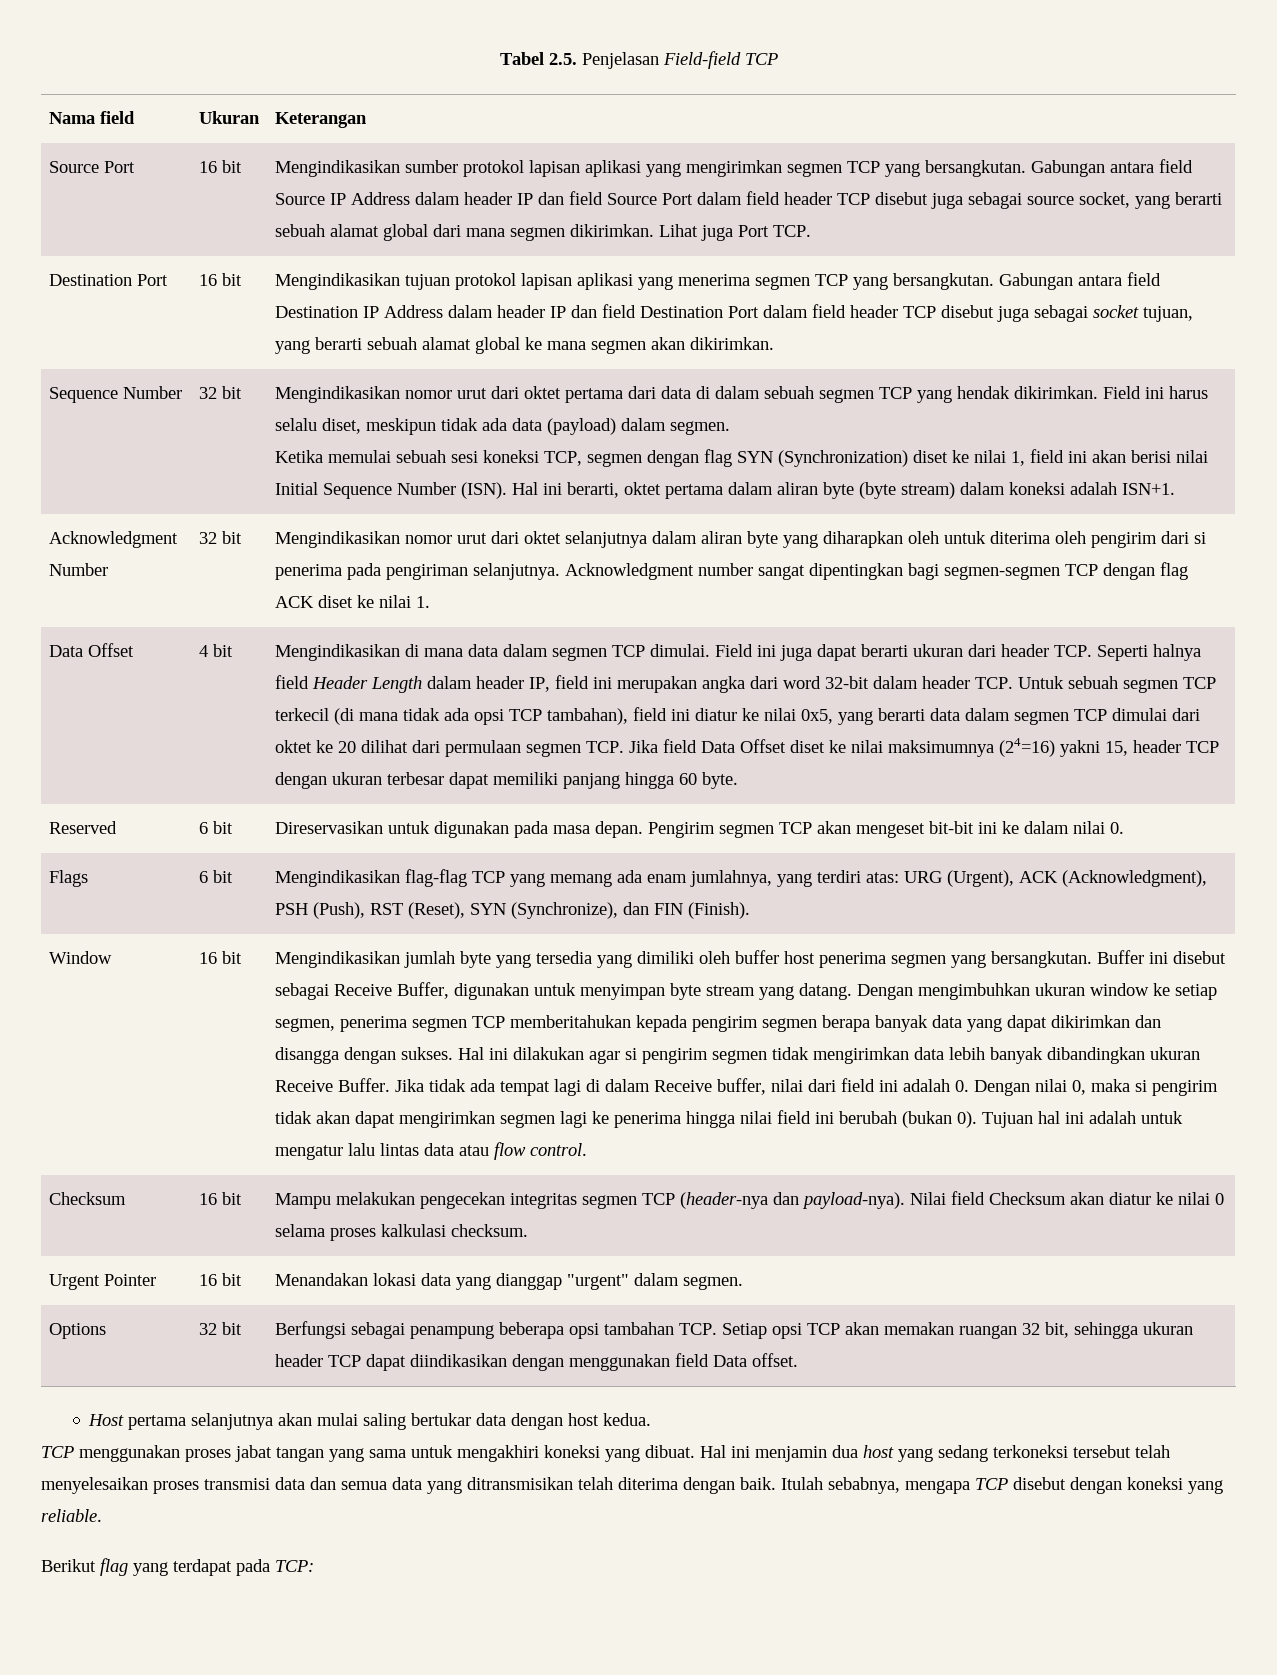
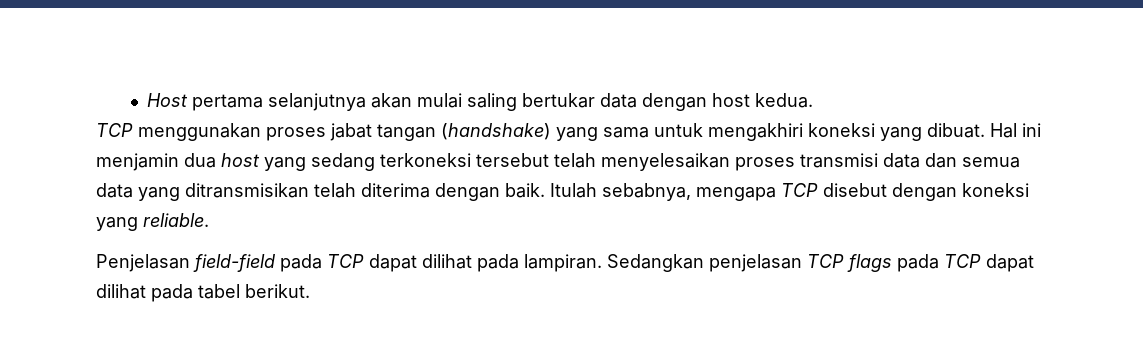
- Tabel 2.5. Penjelasan Field-field TCP
- Nama field | Ukuran | Keterangan
- Source Port | 16 bit | Mengindikasikan sumber protokol lapisan aplikasi yang mengirimkan segmen TCP yang bersangkutan. Gabungan antara field Source IP Address dalam header IP dan field Source Port dalam field header TCP disebut juga sebagai source socket, yang berarti sebuah alamat global dari mana segmen dikirimkan. Lihat juga Port TCP.
- Destination Port | 16 bit | Mengindikasikan tujuan protokol lapisan aplikasi yang menerima segmen TCP yang bersangkutan. Gabungan antara field Destination IP Address dalam header IP dan field Destination Port dalam field header TCP disebut juga sebagai socket tujuan, yang berarti sebuah alamat global ke mana segmen akan dikirimkan.
- Sequence Number | 32 bit | Mengindikasikan nomor urut dari oktet pertama dari data di dalam sebuah segmen TCP yang hendak dikirimkan. Field ini harus selalu diset, meskipun tidak ada data (payload) dalam segmen.
- Ketika memulai sebuah sesi koneksi TCP, segmen dengan flag SYN (Synchronization) diset ke nilai 1, field ini akan berisi nilai Initial Sequence Number (ISN). Hal ini berarti, oktet pertama dalam aliran byte (byte stream) dalam koneksi adalah ISN+1.
- Acknowledgment Number | 32 bit | Mengindikasikan nomor urut dari oktet selanjutnya dalam aliran byte yang diharapkan oleh untuk diterima oleh pengirim dari si penerima pada pengiriman selanjutnya. Acknowledgment number sangat dipentingkan bagi segmen-segmen TCP dengan flag ACK diset ke nilai 1.
- Data Offset | 4 bit | Mengindikasikan di mana data dalam segmen TCP dimulai. Field ini juga dapat berarti ukuran dari header TCP. Seperti halnya field Header Length dalam header IP, field ini merupakan angka dari word 32-bit dalam header TCP. Untuk sebuah segmen TCP terkecil (di mana tidak ada opsi TCP tambahan), field ini diatur ke nilai 0x5, yang berarti data dalam segmen TCP dimulai dari oktet ke 20 dilihat dari permulaan segmen TCP. Jika field Data Offset diset ke nilai maksimumnya (24=16) yakni 15, header TCP dengan ukuran terbesar dapat memiliki panjang hingga 60 byte.
- Reserved | 6 bit | Direservasikan untuk digunakan pada masa depan. Pengirim segmen TCP akan mengeset bit-bit ini ke dalam nilai 0.
- Flags | 6 bit | Mengindikasikan flag-flag TCP yang memang ada enam jumlahnya, yang terdiri atas: URG (Urgent), ACK (Acknowledgment), PSH (Push), RST (Reset), SYN (Synchronize), dan FIN (Finish).
- Window | 16 bit | Mengindikasikan jumlah byte yang tersedia yang dimiliki oleh buffer host penerima segmen yang bersangkutan. Buffer ini disebut sebagai Receive Buffer, digunakan untuk menyimpan byte stream yang datang. Dengan mengimbuhkan ukuran window ke setiap segmen, penerima segmen TCP memberitahukan kepada pengirim segmen berapa banyak data yang dapat dikirimkan dan disangga dengan sukses. Hal ini dilakukan agar si pengirim segmen tidak mengirimkan data lebih banyak dibandingkan ukuran Receive Buffer. Jika tidak ada tempat lagi di dalam Receive buffer, nilai dari field ini adalah 0. Dengan nilai 0, maka si pengirim tidak akan dapat mengirimkan segmen lagi ke penerima hingga nilai field ini berubah (bukan 0). Tujuan hal ini adalah untuk mengatur lalu lintas data atau flow control.
- Checksum | 16 bit | Mampu melakukan pengecekan integritas segmen TCP (header-nya dan payload-nya). Nilai field Checksum akan diatur ke nilai 0 selama proses kalkulasi checksum.
- Urgent Pointer | 16 bit | Menandakan lokasi data yang dianggap "urgent" dalam segmen.
- Options | 32 bit | Berfungsi sebagai penampung beberapa opsi tambahan TCP. Setiap opsi TCP akan memakan ruangan 32 bit, sehingga ukuran header TCP dapat diindikasikan dengan menggunakan field Data offset.
- TCP menggunakan proses jabat tangan yang sama untuk mengakhiri koneksi yang dibuat.
+ TCP menggunakan proses jabat tangan (handshake) yang sama untuk mengakhiri koneksi yang dibuat.
- Berikut flag yang terdapat pada TCP:
+ Penjelasan field-field pada TCP dapat dilihat pada lampiran. Sedangkan penjelasan TCP flags pada TCP dapat dilihat pada tabel berikut.

